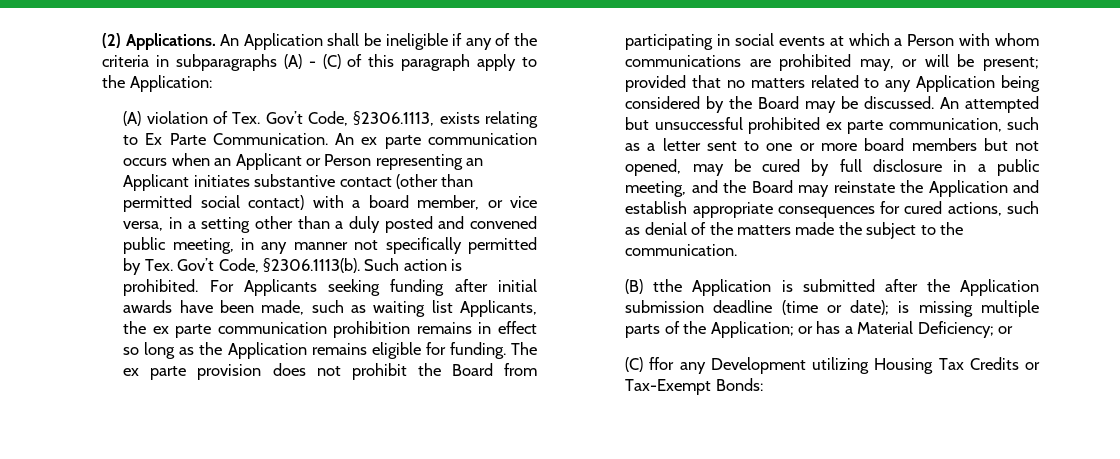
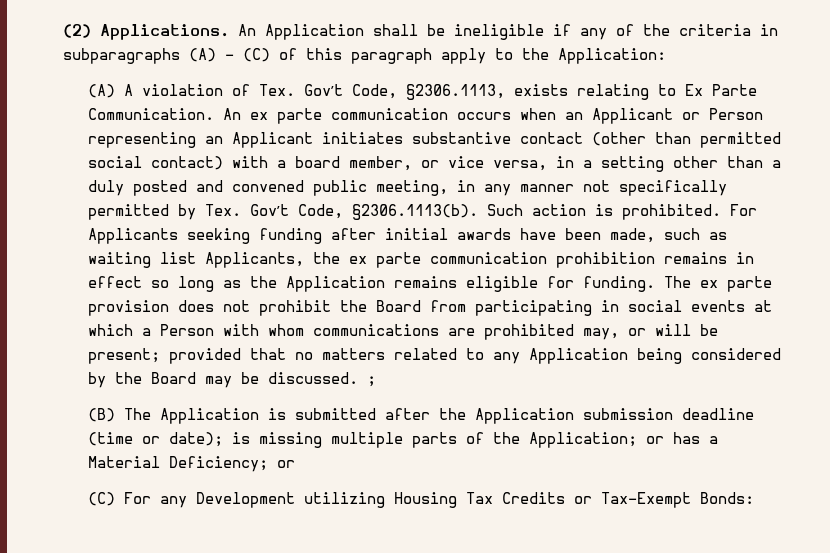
- (A) violation of Tex. Gov’t Code, §2306.1113, exists relating to Ex Parte Communication.
+ (A) A violation of Tex. Gov’t Code, §2306.1113, exists relating to Ex Parte Communication.
- The ex parte provision does not prohibit the Board from participating in social events at which a Person with whom communications are prohibited may, or will be present; provided that no matters related to any Application being considered by the Board may be discussed. An attempted but unsuccessful prohibited ex parte communication, such as a letter sent to one or more board members but not opened, may be cured by full disclosure in a public meeting, and the Board may reinstate the Application and establish appropriate consequences for cured actions, such as denial of the matters made the subject to the communication.
+ The ex parte provision does not prohibit the Board from participating in social events at which a Person with whom communications are prohibited may, or will be present; provided that no matters related to any Application being considered by the Board may be discussed. ;
- (B) tthe Application is submitted after the Application submission deadline (time or date); is missing multiple parts of the Application; or has a Material Deficiency; or
+ (B) The Application is submitted after the Application submission deadline (time or date); is missing multiple parts of the Application; or has a Material Deficiency; or
- (C) ffor any Development utilizing Housing Tax Credits or Tax-Exempt Bonds:
+ (C) For any Development utilizing Housing Tax Credits or Tax-Exempt Bonds:

